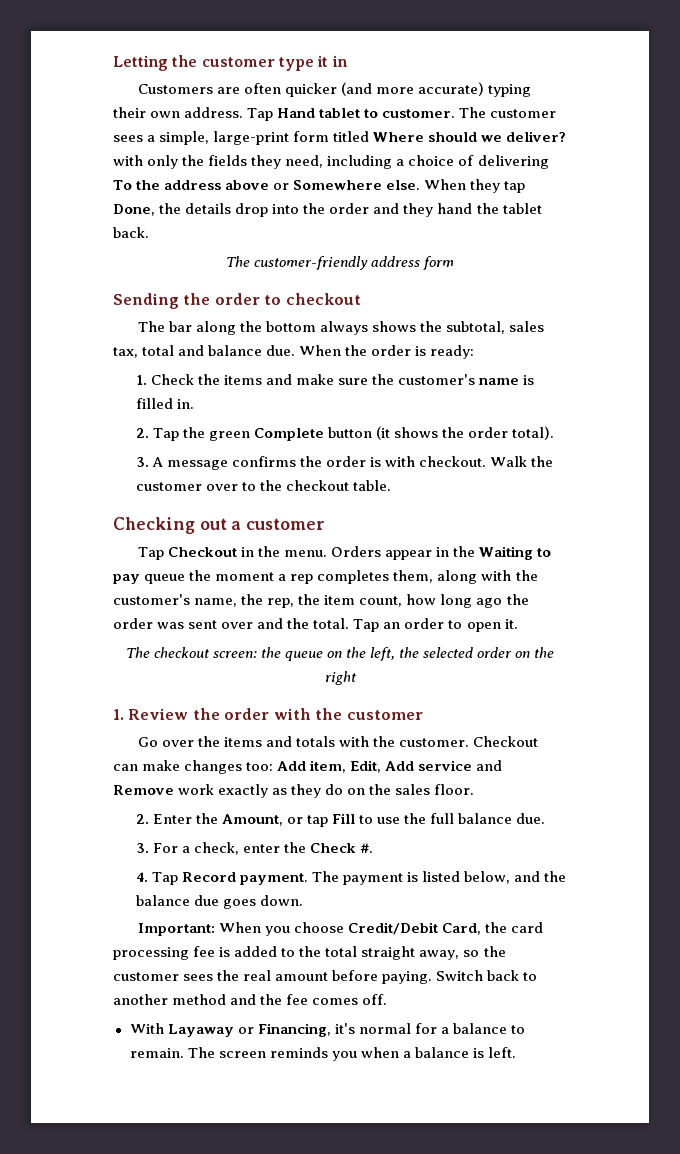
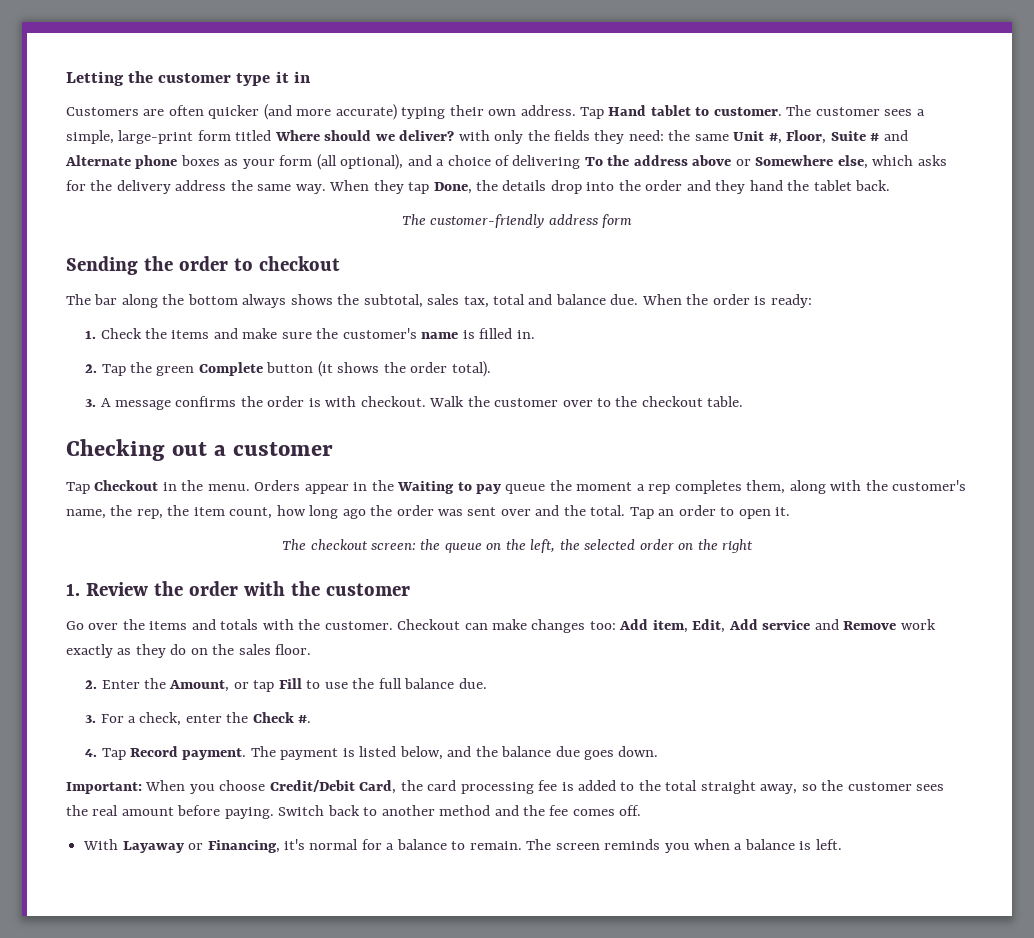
- The customer sees a simple, large-print form titled Where should we deliver? with only the fields they need, including a choice of delivering To the address above or Somewhere else.
+ The customer sees a simple, large-print form titled Where should we deliver? with only the fields they need: the same Unit #, Floor, Suite # and Alternate phone boxes as your form (all optional), and a choice of delivering To the address above or Somewhere else, which asks for the delivery address the same way.

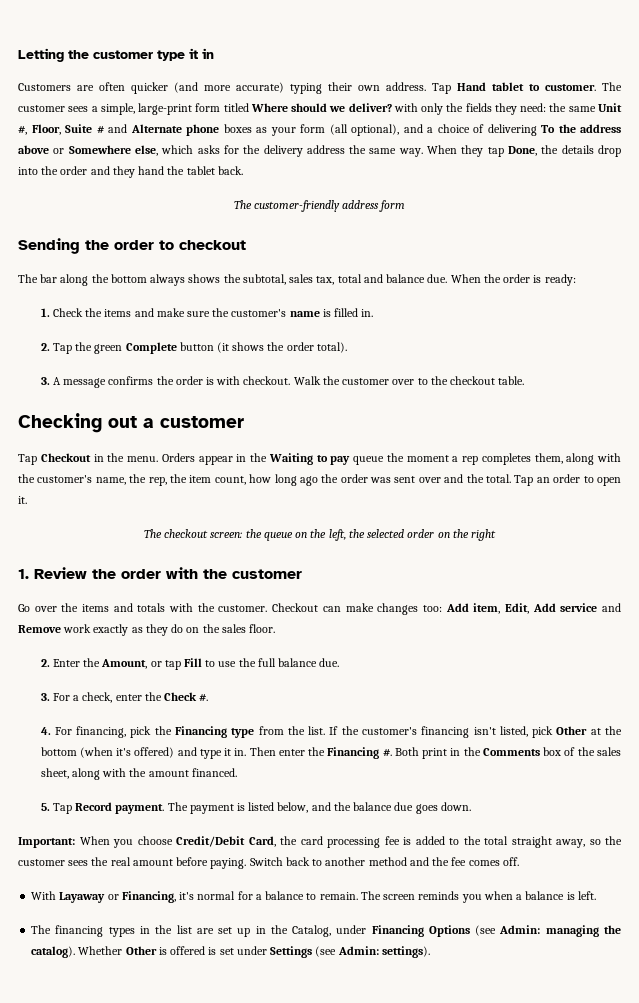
- 4. Tap Record payment.
+ 4. For financing, pick the Financing type from the list. If the customer's financing isn't listed, pick Other at the bottom (when it's offered) and type it in. Then enter the Financing #. Both print in the Comments box of the sales sheet, along with the amount financed.
+ 5. Tap Record payment.
+ The financing types in the list are set up in the Catalog, under Financing Options (see Admin: managing the catalog). Whether Other is offered is set under Settings (see Admin: settings).

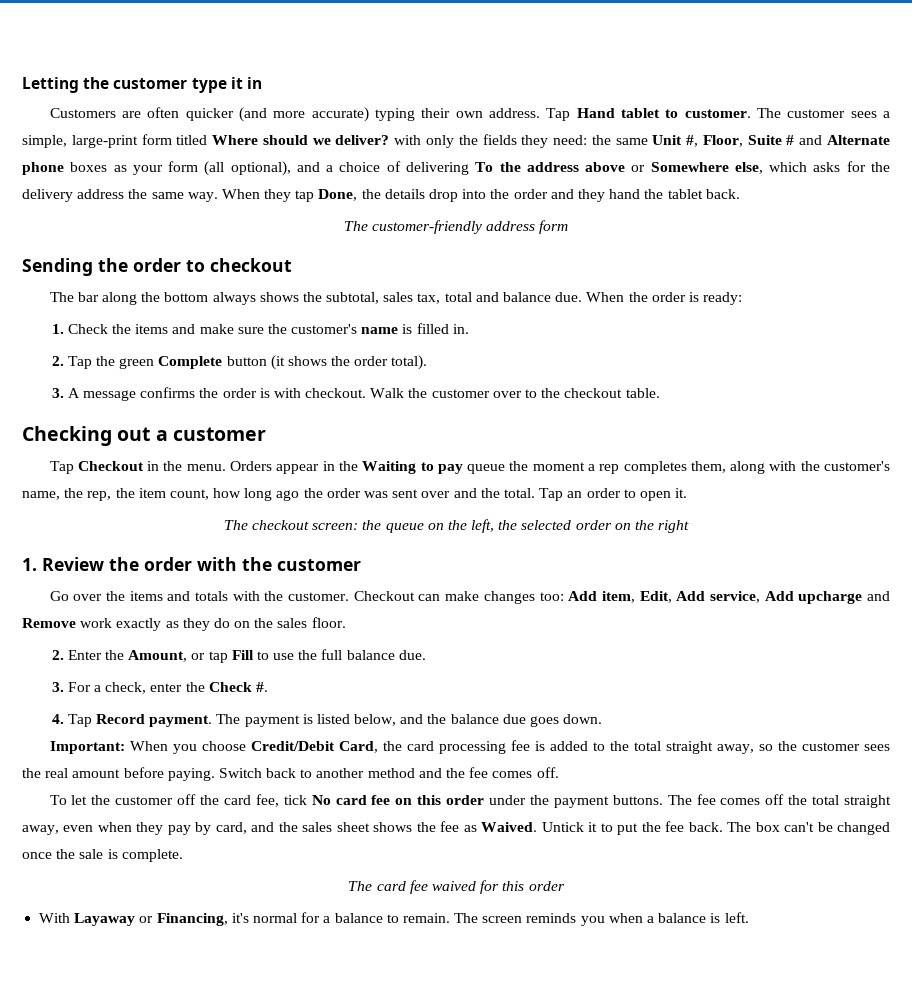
- Checkout can make changes too: Add item, Edit, Add service and Remove work exactly as they do on the sales floor.
+ Checkout can make changes too: Add item, Edit, Add service, Add upcharge and Remove work exactly as they do on the sales floor.
- 4. For financing, pick the Financing type from the list. If the customer's financing isn't listed, pick Other at the bottom (when it's offered) and type it in. Then enter the Financing #. Both print in the Comments box of the sales sheet, along with the amount financed.
- 5. Tap Record payment.
+ 4. Tap Record payment.
+ To let the customer off the card fee, tick No card fee on this order under the payment buttons. The fee comes off the total straight away, even when they pay by card, and the sales sheet shows the fee as Waived. Untick it to put the fee back. The box can't be changed once the sale is complete.
+ The card fee waived for this order
- The financing types in the list are set up in the Catalog, under Financing Options (see Admin: managing the catalog). Whether Other is offered is set under Settings (see Admin: settings).

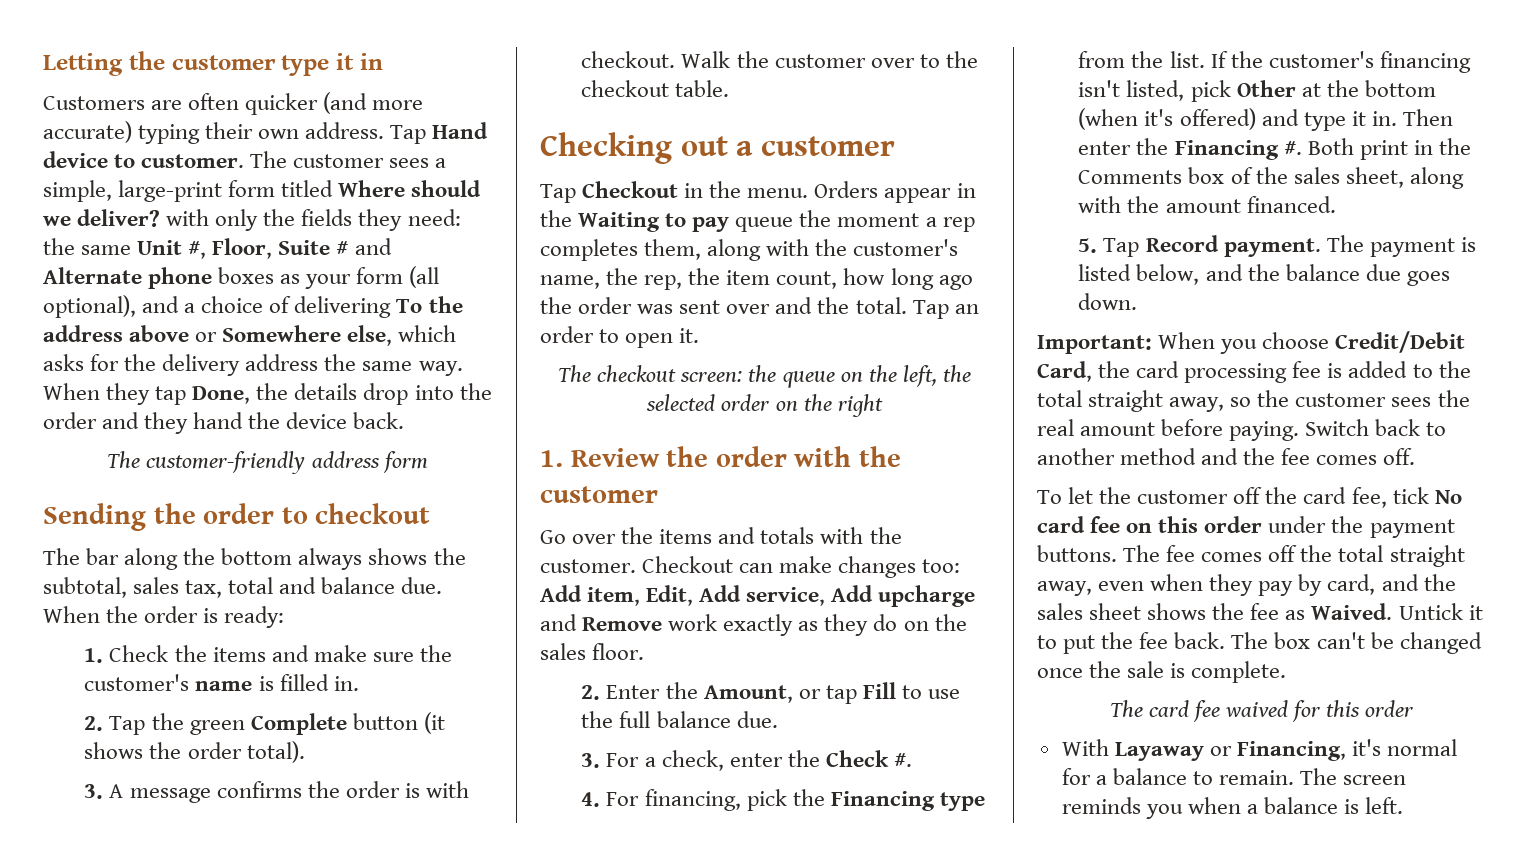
- Tap Hand tablet to customer.
+ Tap Hand device to customer.
- When they tap Done, the details drop into the order and they hand the tablet back.
+ When they tap Done, the details drop into the order and they hand the device back.
- 4. Tap Record payment.
+ 4. For financing, pick the Financing type from the list. If the customer's financing isn't listed, pick Other at the bottom (when it's offered) and type it in. Then enter the Financing #. Both print in the Comments box of the sales sheet, along with the amount financed.
+ 5. Tap Record payment.

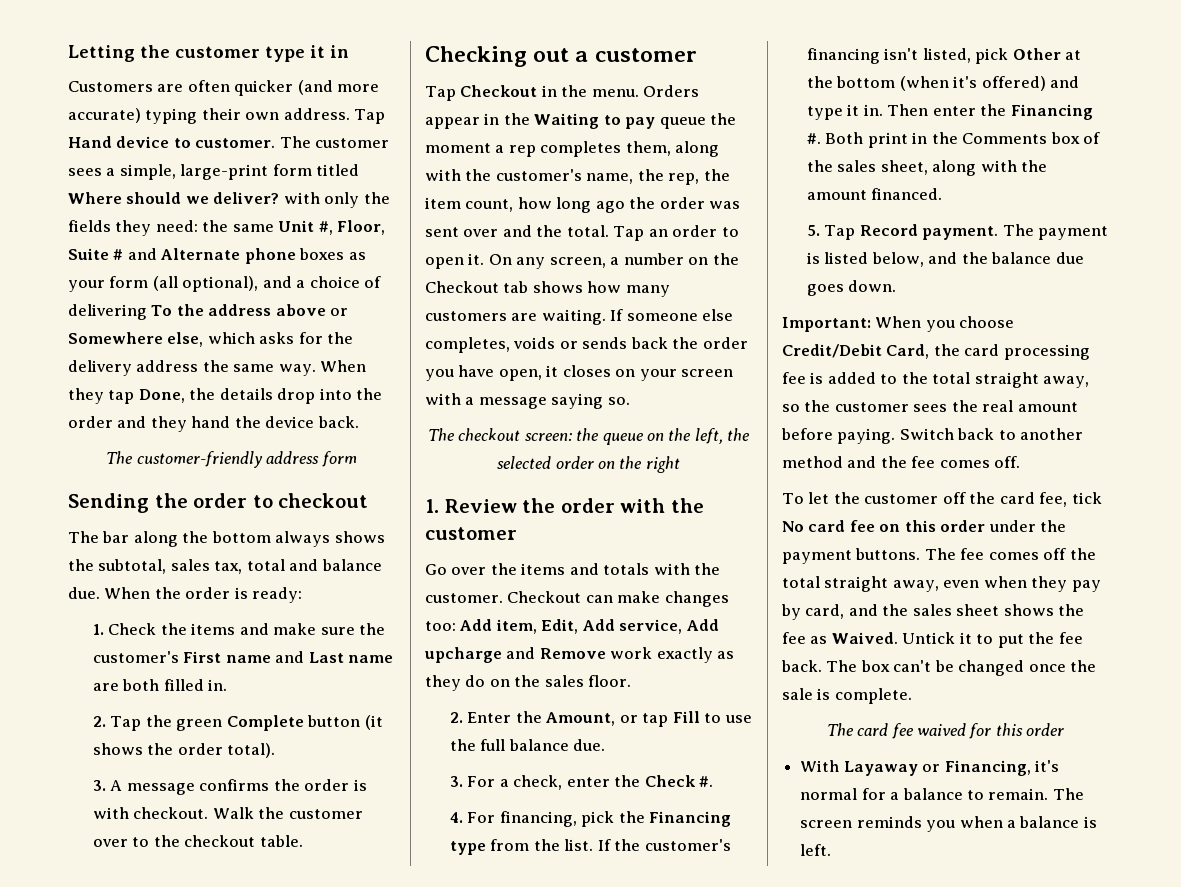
- 1. Check the items and make sure the customer's name is filled in.
+ 1. Check the items and make sure the customer's First name and Last name are both filled in.
+ On any screen, a number on the Checkout tab shows how many customers are waiting. If someone else completes, voids or sends back the order you have open, it closes on your screen with a message saying so.

